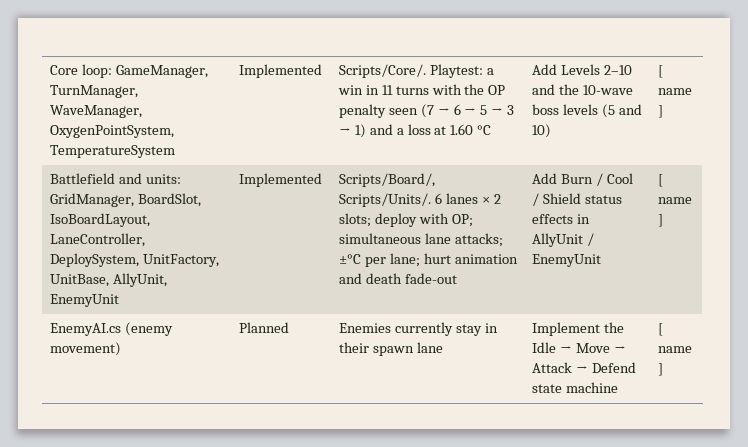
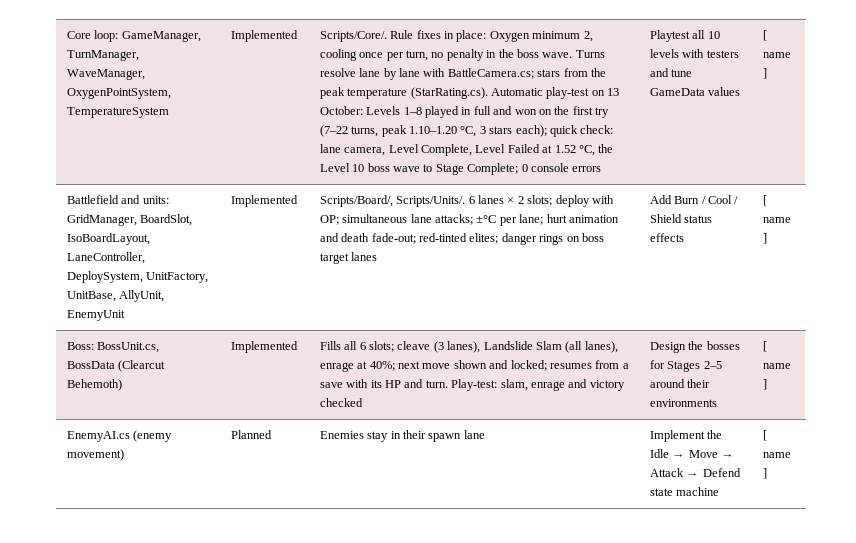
- Playtest: a win in 11 turns with the OP penalty seen (7 → 6 → 5 → 3 → 1) and a loss at 1.60 °C | Add Levels 2–10 and the 10-wave boss levels (5 and 10)
+ Rule fixes in place: Oxygen minimum 2, cooling once per turn, no penalty in the boss wave. Turns resolve lane by lane with BattleCamera.cs; stars from the peak temperature (StarRating.cs). Automatic play-test on 13 October: Levels 1–8 played in full and won on the first try (7–22 turns, peak 1.10–1.20 °C, 3 stars each); quick check: lane camera, Level Complete, Level Failed at 1.52 °C, the Level 10 boss wave to Stage Complete; 0 console errors | Playtest all 10 levels with testers and tune GameData values
- 6 lanes × 2 slots; deploy with OP; simultaneous lane attacks; ±°C per lane; hurt animation and death fade-out
+ 6 lanes × 2 slots; deploy with OP; simultaneous lane attacks; ±°C per lane; hurt animation and death fade-out; red-tinted elites; danger rings on boss target lanes
- Add Burn / Cool / Shield status effects in AllyUnit / EnemyUnit
+ Add Burn / Cool / Shield status effects | [ name ]
+ Boss: BossUnit.cs, BossData (Clearcut Behemoth) | Implemented | Fills all 6 slots; cleave (3 lanes), Landslide Slam (all lanes), enrage at 40%; next move shown and locked; resumes from a save with its HP and turn. Play-test: slam, enrage and victory checked | Design the bosses for Stages 2–5 around their environments
- EnemyAI.cs (enemy movement) | Planned | Enemies currently stay in their spawn lane | Implement the Idle → Move → Attack → Defend state machine | [ name ]
+ EnemyAI.cs (enemy movement) | Planned | Enemies stay in their spawn lane | Implement the Idle → Move → Attack → Defend state machine | [ name ]

